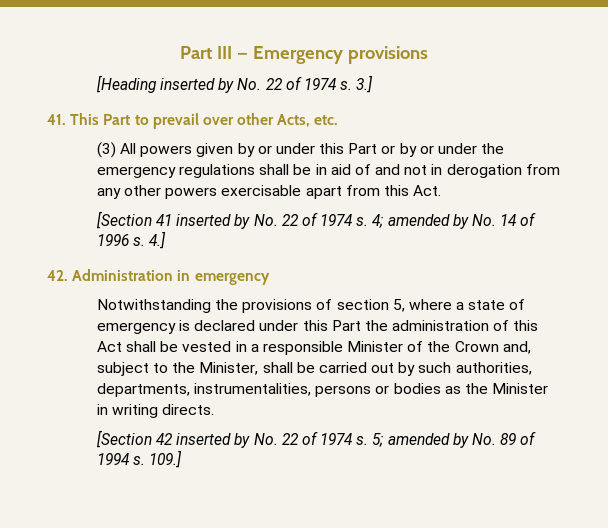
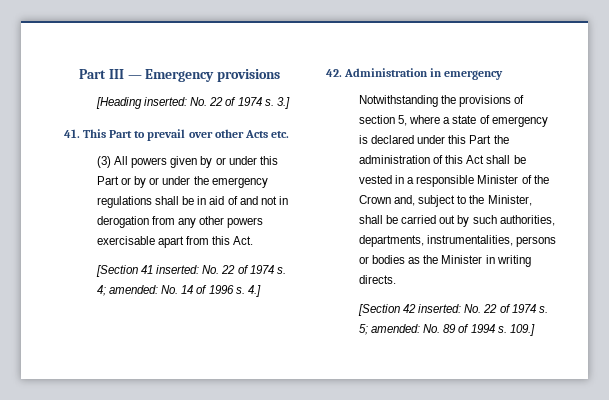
- [Heading inserted by No. 22 of 1974 s.
+ [Heading inserted: No. 22 of 1974 s.
- 41. This Part to prevail over other Acts, etc.
+ 41. This Part to prevail over other Acts etc.
- [Section 41 inserted by No. 22 of 1974 s.
+ [Section 41 inserted: No. 22 of 1974 s.
- 4; amended by No. 14 of 1996 s.
+ 4; amended: No. 14 of 1996 s.
- [Section 42 inserted by No. 22 of 1974 s.
+ [Section 42 inserted: No. 22 of 1974 s.
- 5; amended by No. 89 of 1994 s.
+ 5; amended: No. 89 of 1994 s.

